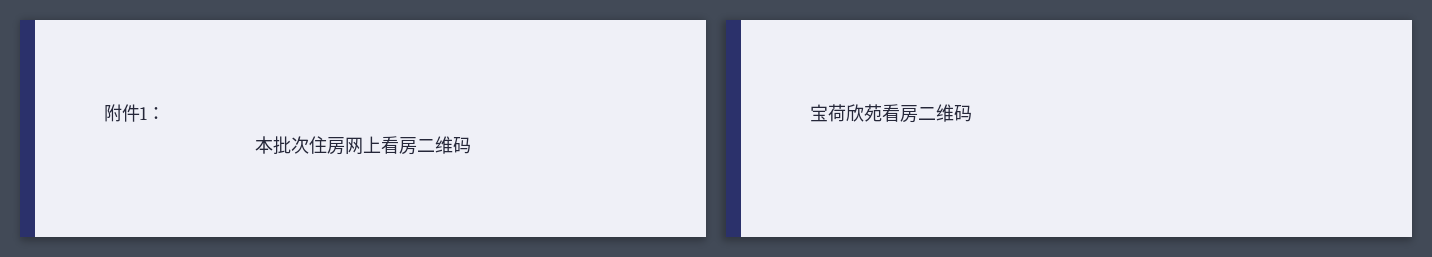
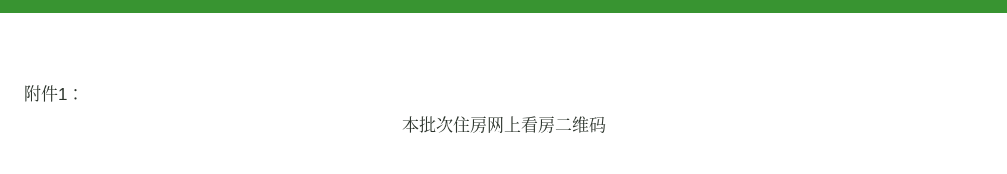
- 宝荷欣苑看房二维码

